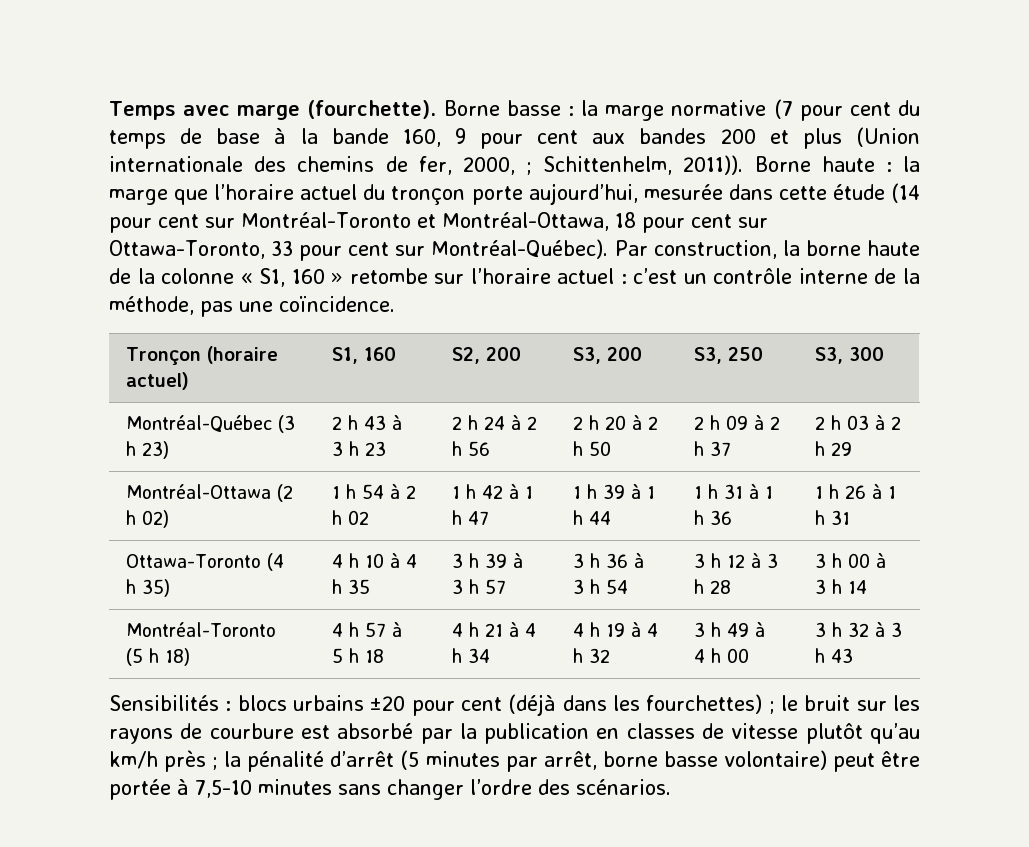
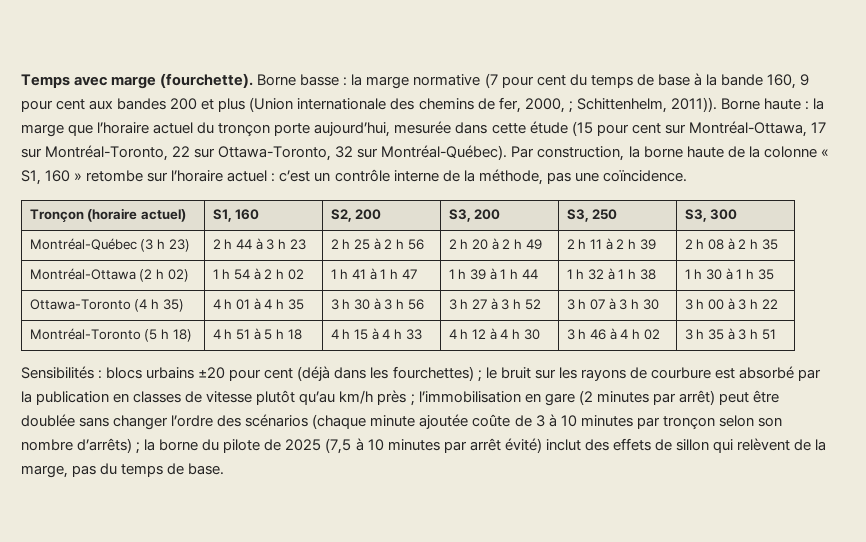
- Borne haute : la marge que l’horaire actuel du tronçon porte aujourd’hui, mesurée dans cette étude (14 pour cent sur Montréal-Toronto et Montréal-Ottawa, 18 pour cent sur Ottawa-Toronto, 33 pour cent sur Montréal-Québec).
+ Borne haute : la marge que l’horaire actuel du tronçon porte aujourd’hui, mesurée dans cette étude (15 pour cent sur Montréal-Ottawa, 17 sur Montréal-Toronto, 22 sur Ottawa-Toronto, 32 sur Montréal-Québec).
- Montréal-Québec (3 h 23) | 2 h 43 à 3 h 23 | 2 h 24 à 2 h 56 | 2 h 20 à 2 h 50 | 2 h 09 à 2 h 37 | 2 h 03 à 2 h 29
+ Montréal-Québec (3 h 23) | 2 h 44 à 3 h 23 | 2 h 25 à 2 h 56 | 2 h 20 à 2 h 49 | 2 h 11 à 2 h 39 | 2 h 08 à 2 h 35
- Montréal-Ottawa (2 h 02) | 1 h 54 à 2 h 02 | 1 h 42 à 1 h 47 | 1 h 39 à 1 h 44 | 1 h 31 à 1 h 36 | 1 h 26 à 1 h 31
+ Montréal-Ottawa (2 h 02) | 1 h 54 à 2 h 02 | 1 h 41 à 1 h 47 | 1 h 39 à 1 h 44 | 1 h 32 à 1 h 38 | 1 h 30 à 1 h 35
- Ottawa-Toronto (4 h 35) | 4 h 10 à 4 h 35 | 3 h 39 à 3 h 57 | 3 h 36 à 3 h 54 | 3 h 12 à 3 h 28 | 3 h 00 à 3 h 14
+ Ottawa-Toronto (4 h 35) | 4 h 01 à 4 h 35 | 3 h 30 à 3 h 56 | 3 h 27 à 3 h 52 | 3 h 07 à 3 h 30 | 3 h 00 à 3 h 22
- Montréal-Toronto (5 h 18) | 4 h 57 à 5 h 18 | 4 h 21 à 4 h 34 | 4 h 19 à 4 h 32 | 3 h 49 à 4 h 00 | 3 h 32 à 3 h 43
+ Montréal-Toronto (5 h 18) | 4 h 51 à 5 h 18 | 4 h 15 à 4 h 33 | 4 h 12 à 4 h 30 | 3 h 46 à 4 h 02 | 3 h 35 à 3 h 51
- Sensibilités : blocs urbains ±20 pour cent (déjà dans les fourchettes) ; le bruit sur les rayons de courbure est absorbé par la publication en classes de vitesse plutôt qu’au km/h près ; la pénalité d’arrêt (5 minutes par arrêt, borne basse volontaire) peut être portée à 7,5-10 minutes sans changer l’ordre des scénarios.
+ Sensibilités : blocs urbains ±20 pour cent (déjà dans les fourchettes) ; le bruit sur les rayons de courbure est absorbé par la publication en classes de vitesse plutôt qu’au km/h près ; l’immobilisation en gare (2 minutes par arrêt) peut être doublée sans changer l’ordre des scénarios (chaque minute ajoutée coûte de 3 à 10 minutes par tronçon selon son nombre d’arrêts) ; la borne du pilote de 2025 (7,5 à 10 minutes par arrêt évité) inclut des effets de sillon qui relèvent de la marge, pas du temps de base.

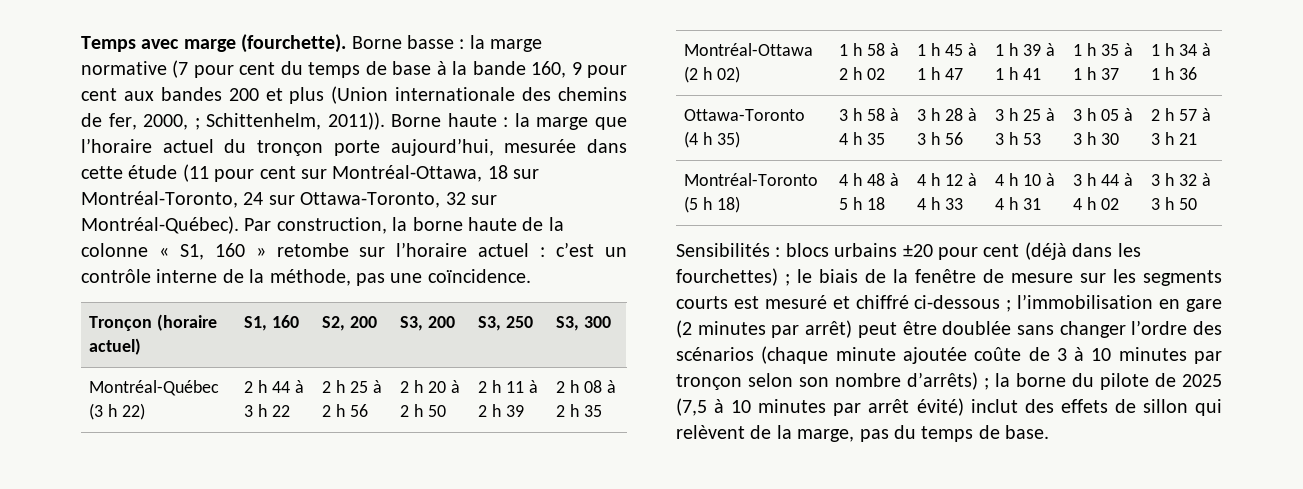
- Borne haute : la marge que l’horaire actuel du tronçon porte aujourd’hui, mesurée dans cette étude (15 pour cent sur Montréal-Ottawa, 17 sur Montréal-Toronto, 22 sur Ottawa-Toronto, 32 sur Montréal-Québec).
+ Borne haute : la marge que l’horaire actuel du tronçon porte aujourd’hui, mesurée dans cette étude (11 pour cent sur Montréal-Ottawa, 18 sur Montréal-Toronto, 24 sur Ottawa-Toronto, 32 sur Montréal-Québec).
- Montréal-Québec (3 h 23) | 2 h 44 à 3 h 23 | 2 h 25 à 2 h 56 | 2 h 20 à 2 h 49 | 2 h 11 à 2 h 39 | 2 h 08 à 2 h 35
+ Montréal-Québec (3 h 22) | 2 h 44 à 3 h 22 | 2 h 25 à 2 h 56 | 2 h 20 à 2 h 50 | 2 h 11 à 2 h 39 | 2 h 08 à 2 h 35
- Montréal-Ottawa (2 h 02) | 1 h 54 à 2 h 02 | 1 h 41 à 1 h 47 | 1 h 39 à 1 h 44 | 1 h 32 à 1 h 38 | 1 h 30 à 1 h 35
+ Montréal-Ottawa (2 h 02) | 1 h 58 à 2 h 02 | 1 h 45 à 1 h 47 | 1 h 39 à 1 h 41 | 1 h 35 à 1 h 37 | 1 h 34 à 1 h 36
- Ottawa-Toronto (4 h 35) | 4 h 01 à 4 h 35 | 3 h 30 à 3 h 56 | 3 h 27 à 3 h 52 | 3 h 07 à 3 h 30 | 3 h 00 à 3 h 22
+ Ottawa-Toronto (4 h 35) | 3 h 58 à 4 h 35 | 3 h 28 à 3 h 56 | 3 h 25 à 3 h 53 | 3 h 05 à 3 h 30 | 2 h 57 à 3 h 21
- Montréal-Toronto (5 h 18) | 4 h 51 à 5 h 18 | 4 h 15 à 4 h 33 | 4 h 12 à 4 h 30 | 3 h 46 à 4 h 02 | 3 h 35 à 3 h 51
+ Montréal-Toronto (5 h 18) | 4 h 48 à 5 h 18 | 4 h 12 à 4 h 33 | 4 h 10 à 4 h 31 | 3 h 44 à 4 h 02 | 3 h 32 à 3 h 50
- le bruit sur les rayons de courbure est absorbé par la publication en classes de vitesse plutôt qu’au km/h près ;
+ le biais de la fenêtre de mesure sur les segments courts est mesuré et chiffré ci-dessous ;

